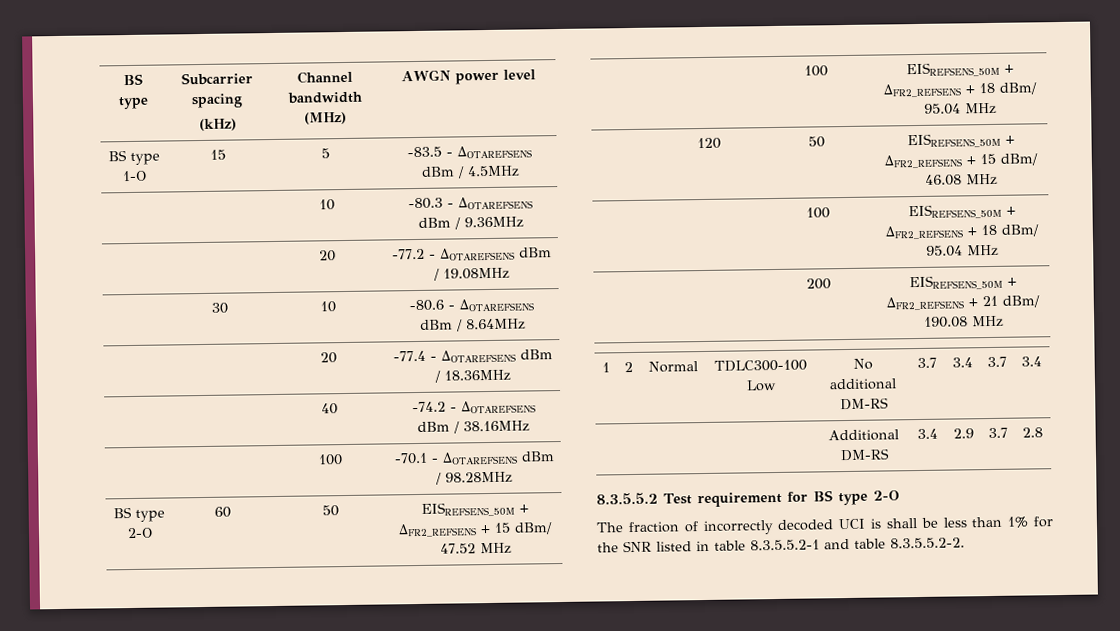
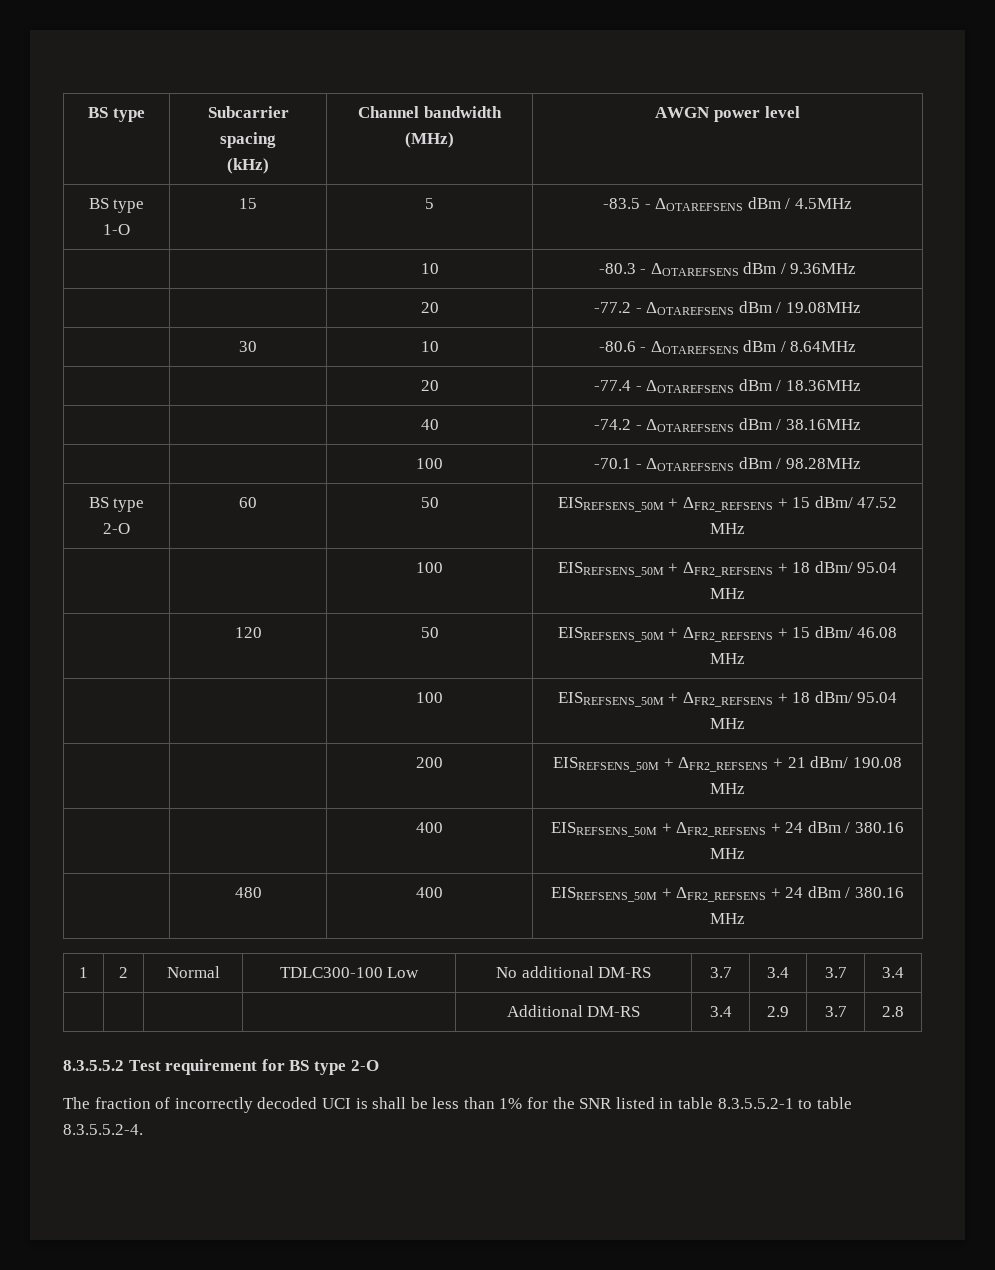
+ | | 400 | EISREFSENS_50M + ΔFR2_REFSENS + 24 dBm / 380.16 MHz
+ | 480 | 400 | EISREFSENS_50M + ΔFR2_REFSENS + 24 dBm / 380.16 MHz
- The fraction of incorrectly decoded UCI is shall be less than 1% for the SNR listed in table 8.3.5.5.2-1 and table 8.3.5.5.2-2.
+ The fraction of incorrectly decoded UCI is shall be less than 1% for the SNR listed in table 8.3.5.5.2-1 to table 8.3.5.5.2-4.

